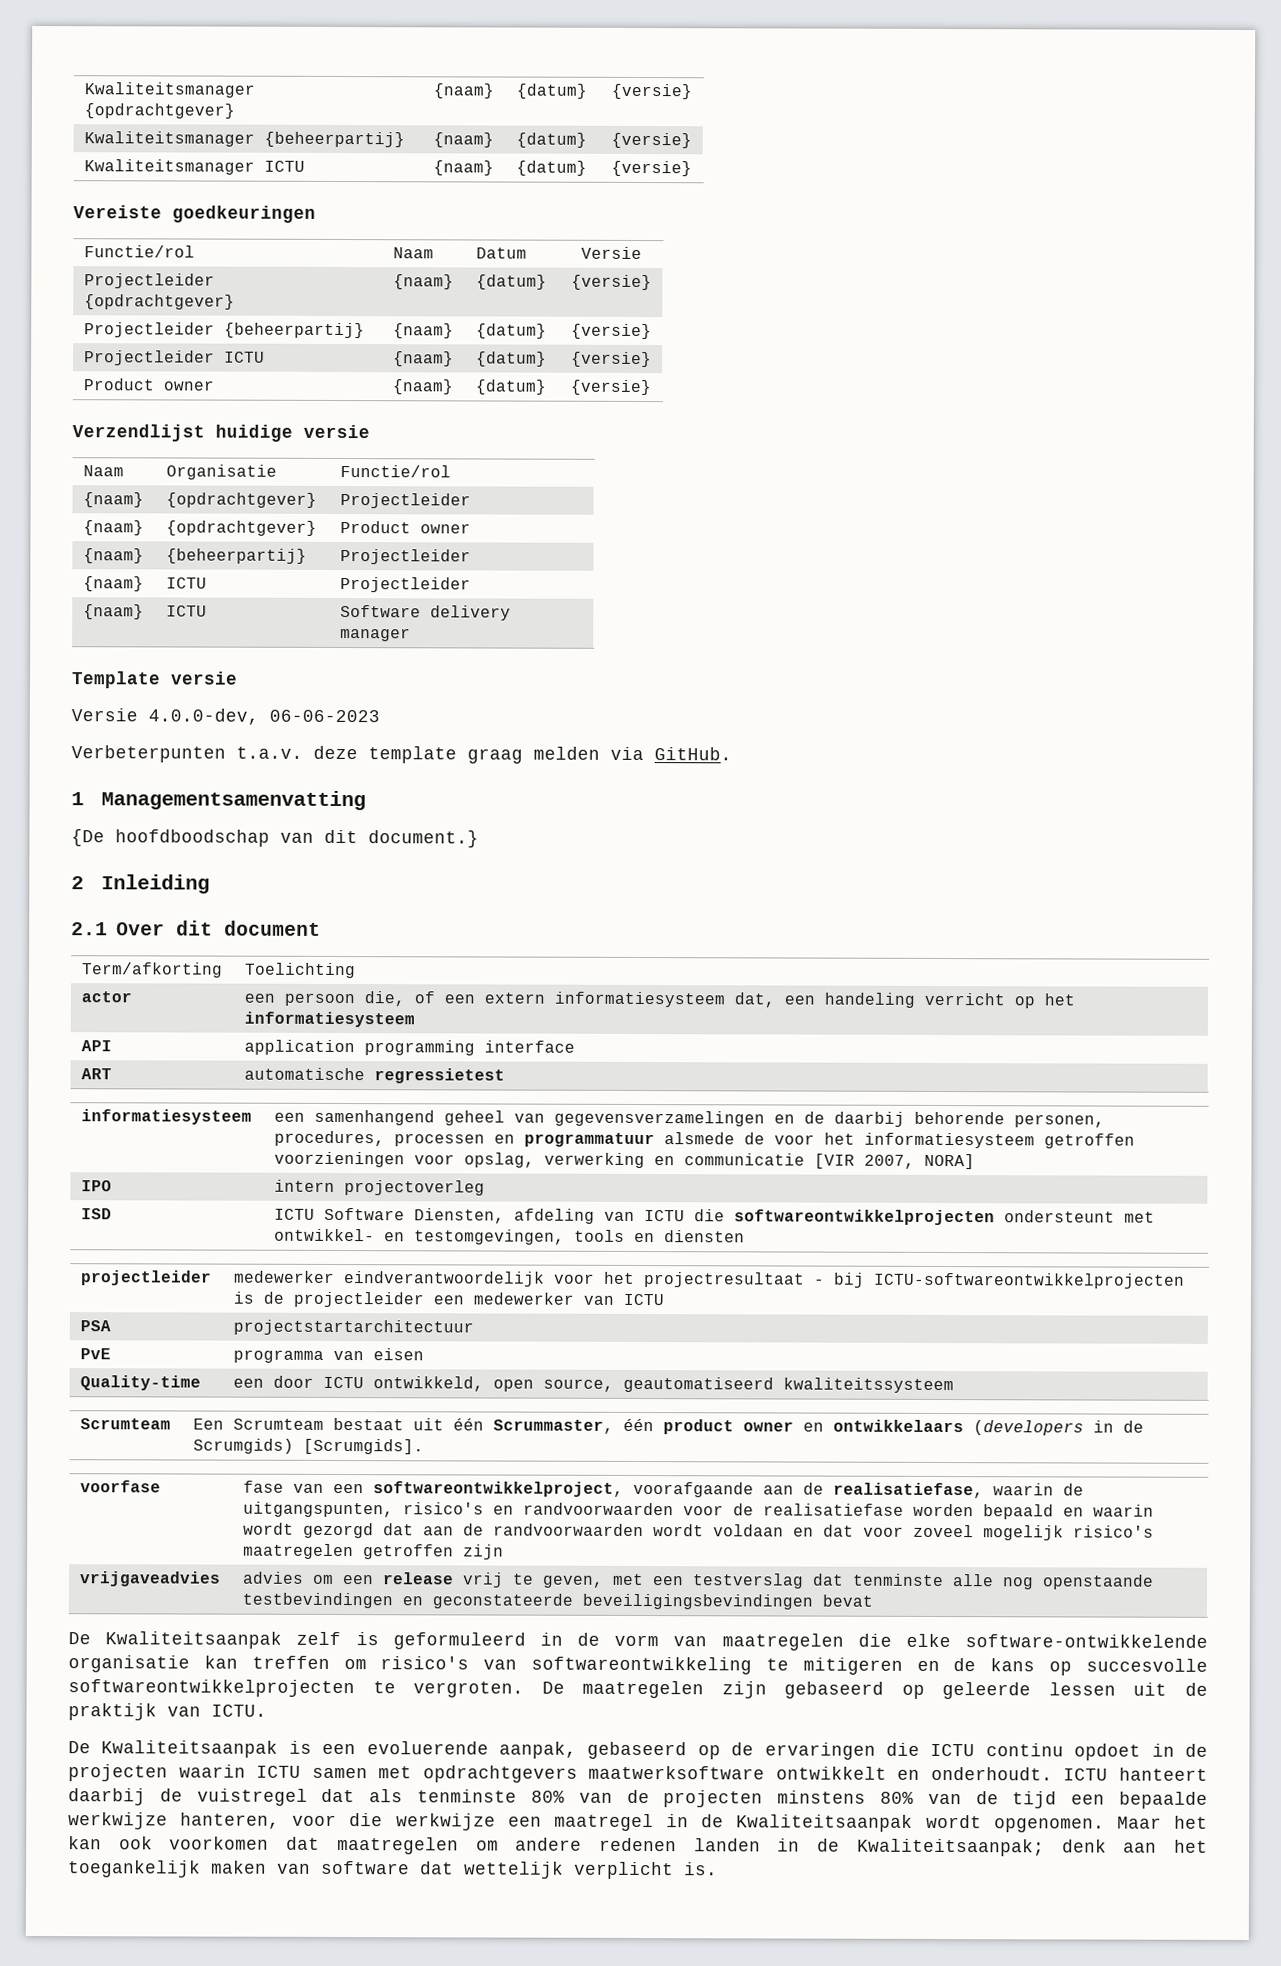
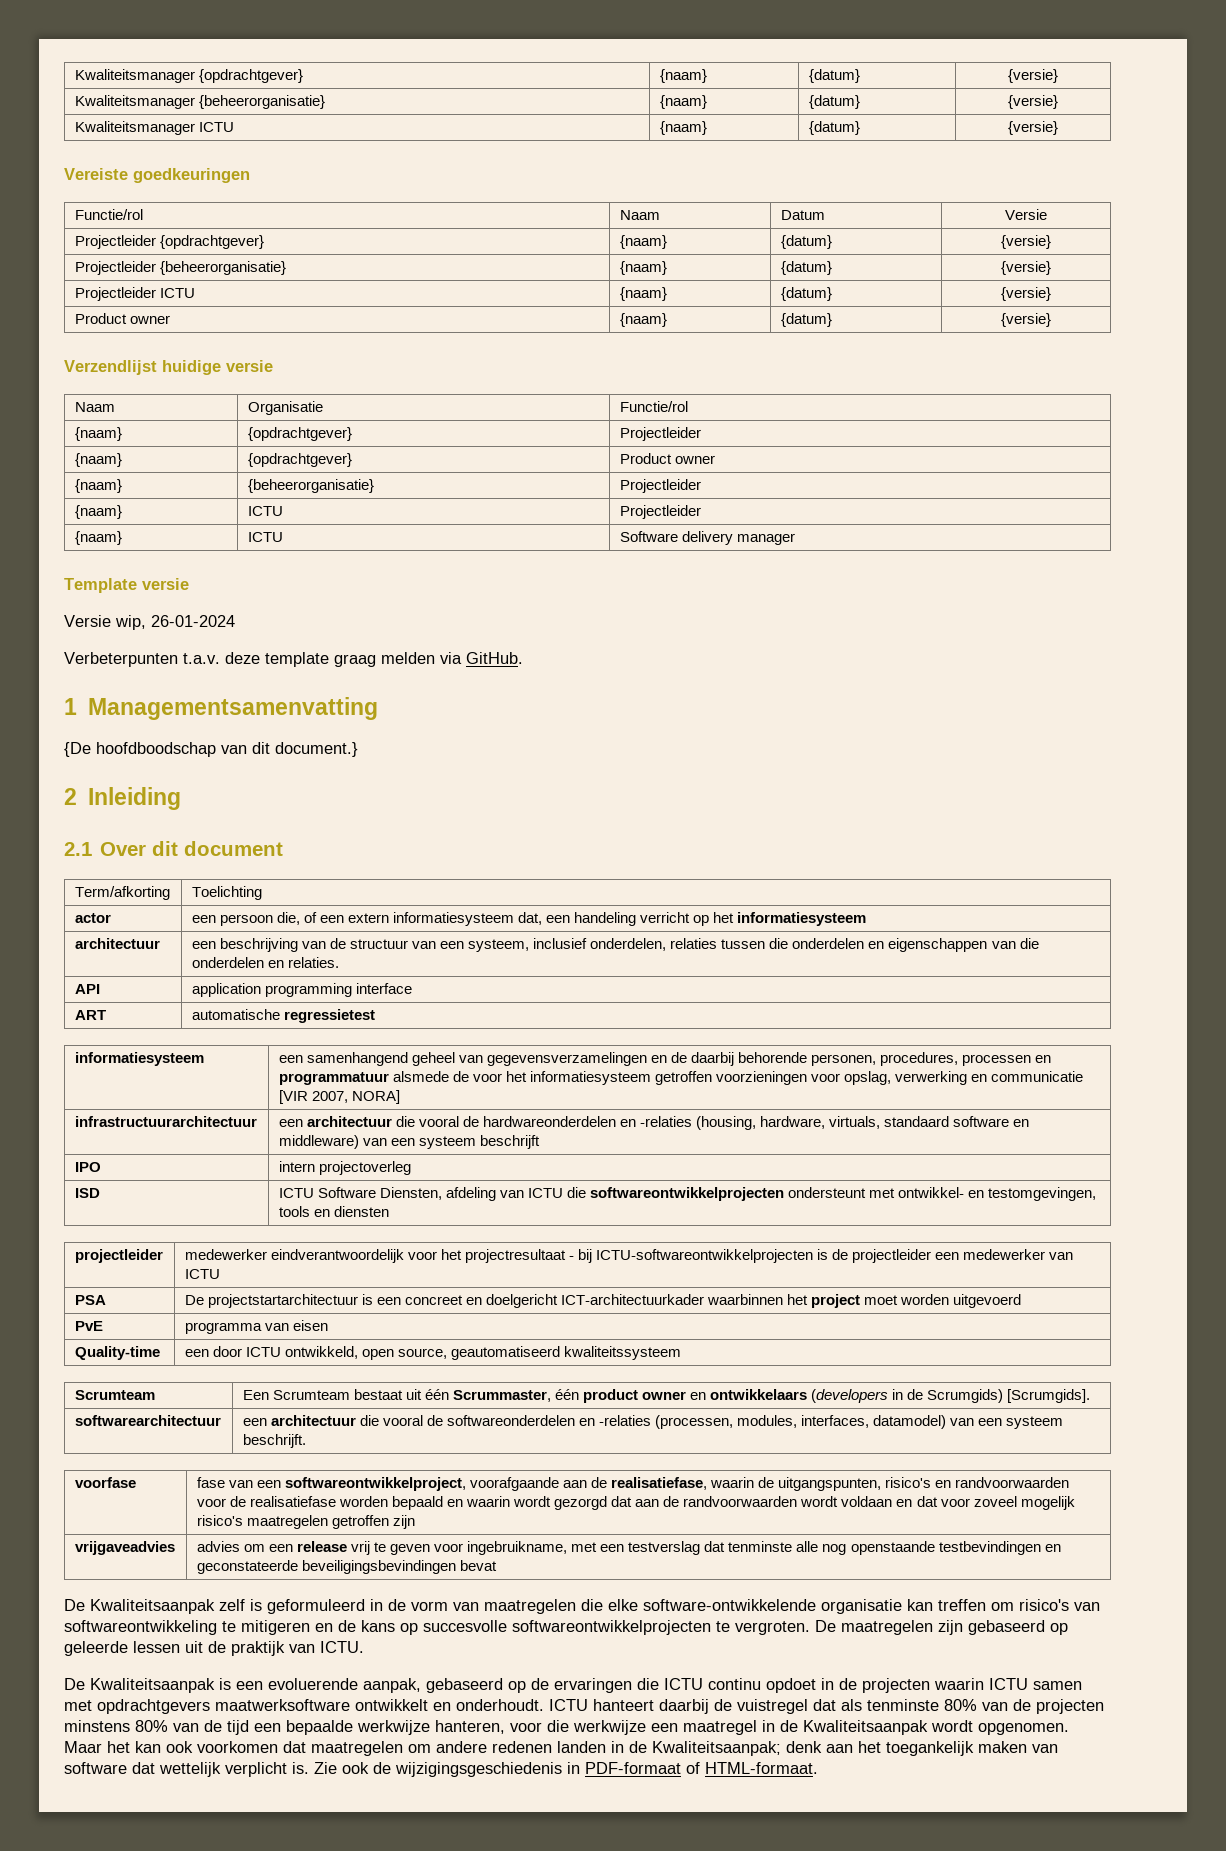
- Kwaliteitsmanager {beheerpartij} | {naam} | {datum} | {versie}
+ Kwaliteitsmanager {beheerorganisatie} | {naam} | {datum} | {versie}
- Projectleider {beheerpartij} | {naam} | {datum} | {versie}
+ Projectleider {beheerorganisatie} | {naam} | {datum} | {versie}
- {naam} | {beheerpartij} | Projectleider
+ {naam} | {beheerorganisatie} | Projectleider
- Versie 4.0.0-dev, 06-06-2023
+ Versie wip, 26-01-2024
+ architectuur | een beschrijving van de structuur van een systeem, inclusief onderdelen, relaties tussen die onderdelen en eigenschappen van die onderdelen en relaties.
+ infrastructuurarchitectuur | een architectuur die vooral de hardwareonderdelen en -relaties (housing, hardware, virtuals, standaard software en middleware) van een systeem beschrijft
- PSA | projectstartarchitectuur
+ PSA | De projectstartarchitectuur is een concreet en doelgericht ICT-architectuurkader waarbinnen het project moet worden uitgevoerd
+ softwarearchitectuur | een architectuur die vooral de softwareonderdelen en -relaties (processen, modules, interfaces, datamodel) van een systeem beschrijft.
- vrijgaveadvies | advies om een release vrij te geven, met een testverslag dat tenminste alle nog openstaande testbevindingen en geconstateerde beveiligingsbevindingen bevat
+ vrijgaveadvies | advies om een release vrij te geven voor ingebruikname, met een testverslag dat tenminste alle nog openstaande testbevindingen en geconstateerde beveiligingsbevindingen bevat
+ Zie ook de wijzigingsgeschiedenis in PDF-formaat of HTML-formaat.

